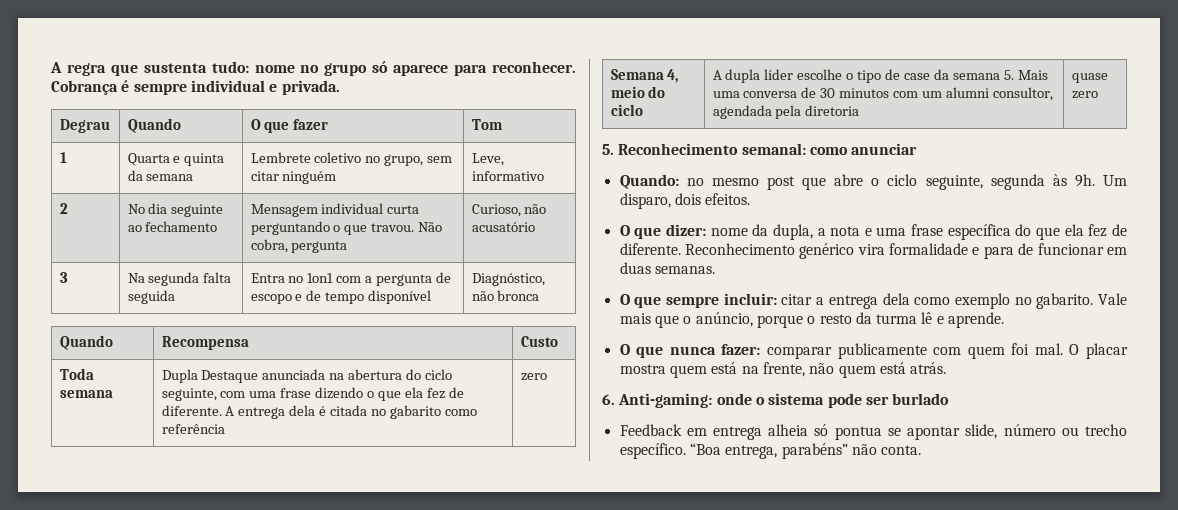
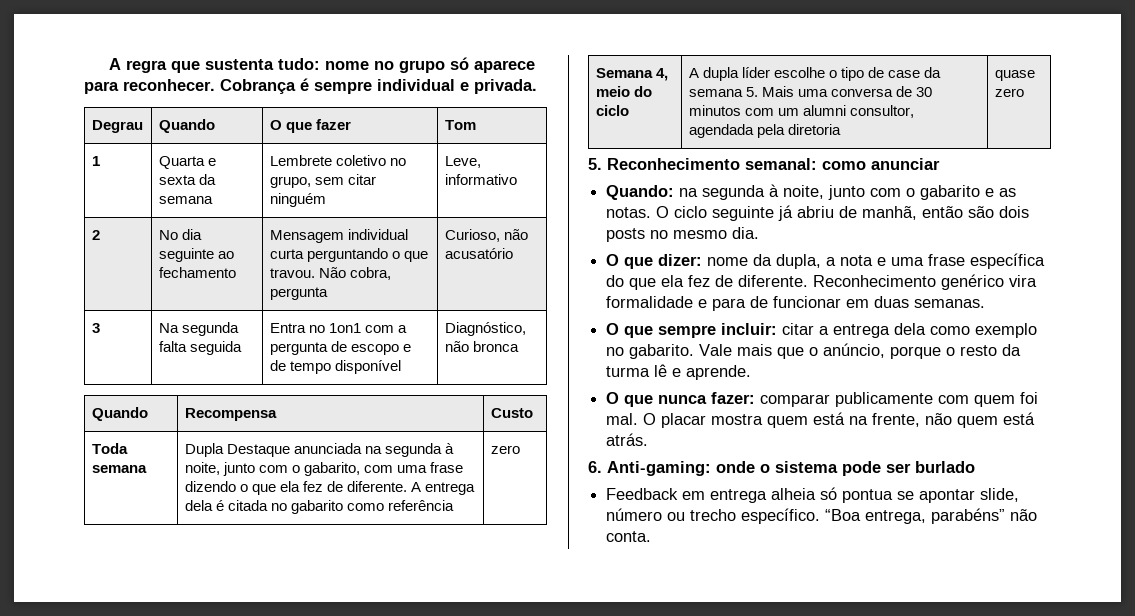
- 1 | Quarta e quinta da semana | Lembrete coletivo no grupo, sem citar ninguém | Leve, informativo
+ 1 | Quarta e sexta da semana | Lembrete coletivo no grupo, sem citar ninguém | Leve, informativo
- Toda semana | Dupla Destaque anunciada na abertura do ciclo seguinte, com uma frase dizendo o que ela fez de diferente. A entrega dela é citada no gabarito como referência | zero
+ Toda semana | Dupla Destaque anunciada na segunda à noite, junto com o gabarito, com uma frase dizendo o que ela fez de diferente. A entrega dela é citada no gabarito como referência | zero
- Quando: no mesmo post que abre o ciclo seguinte, segunda às 9h. Um disparo, dois efeitos.
+ Quando: na segunda à noite, junto com o gabarito e as notas. O ciclo seguinte já abriu de manhã, então são dois posts no mesmo dia.

